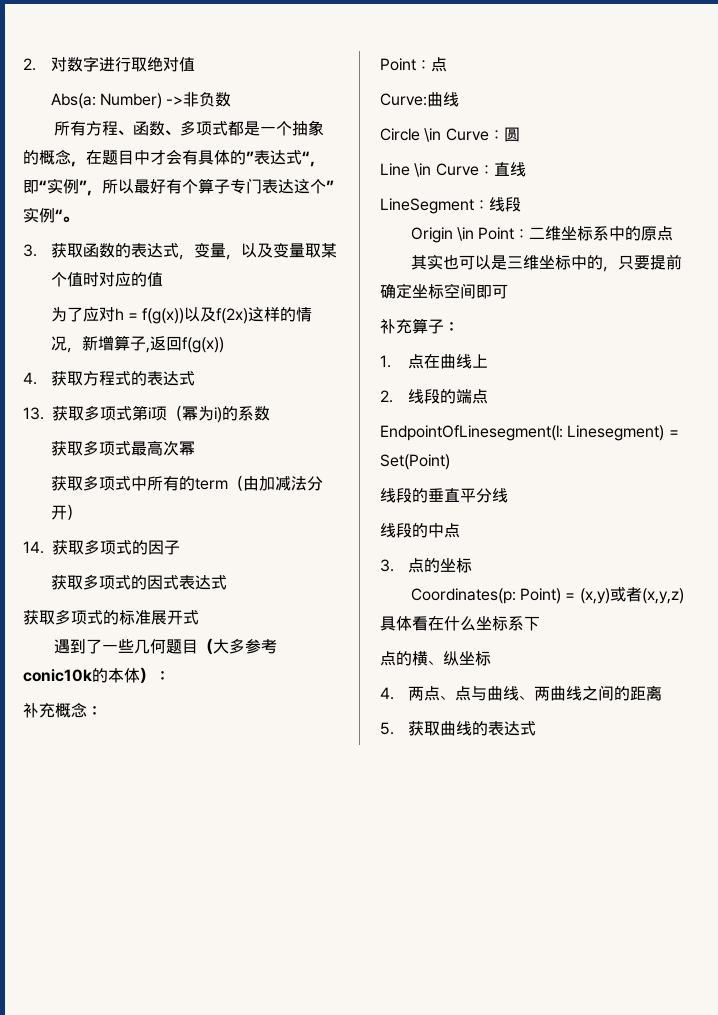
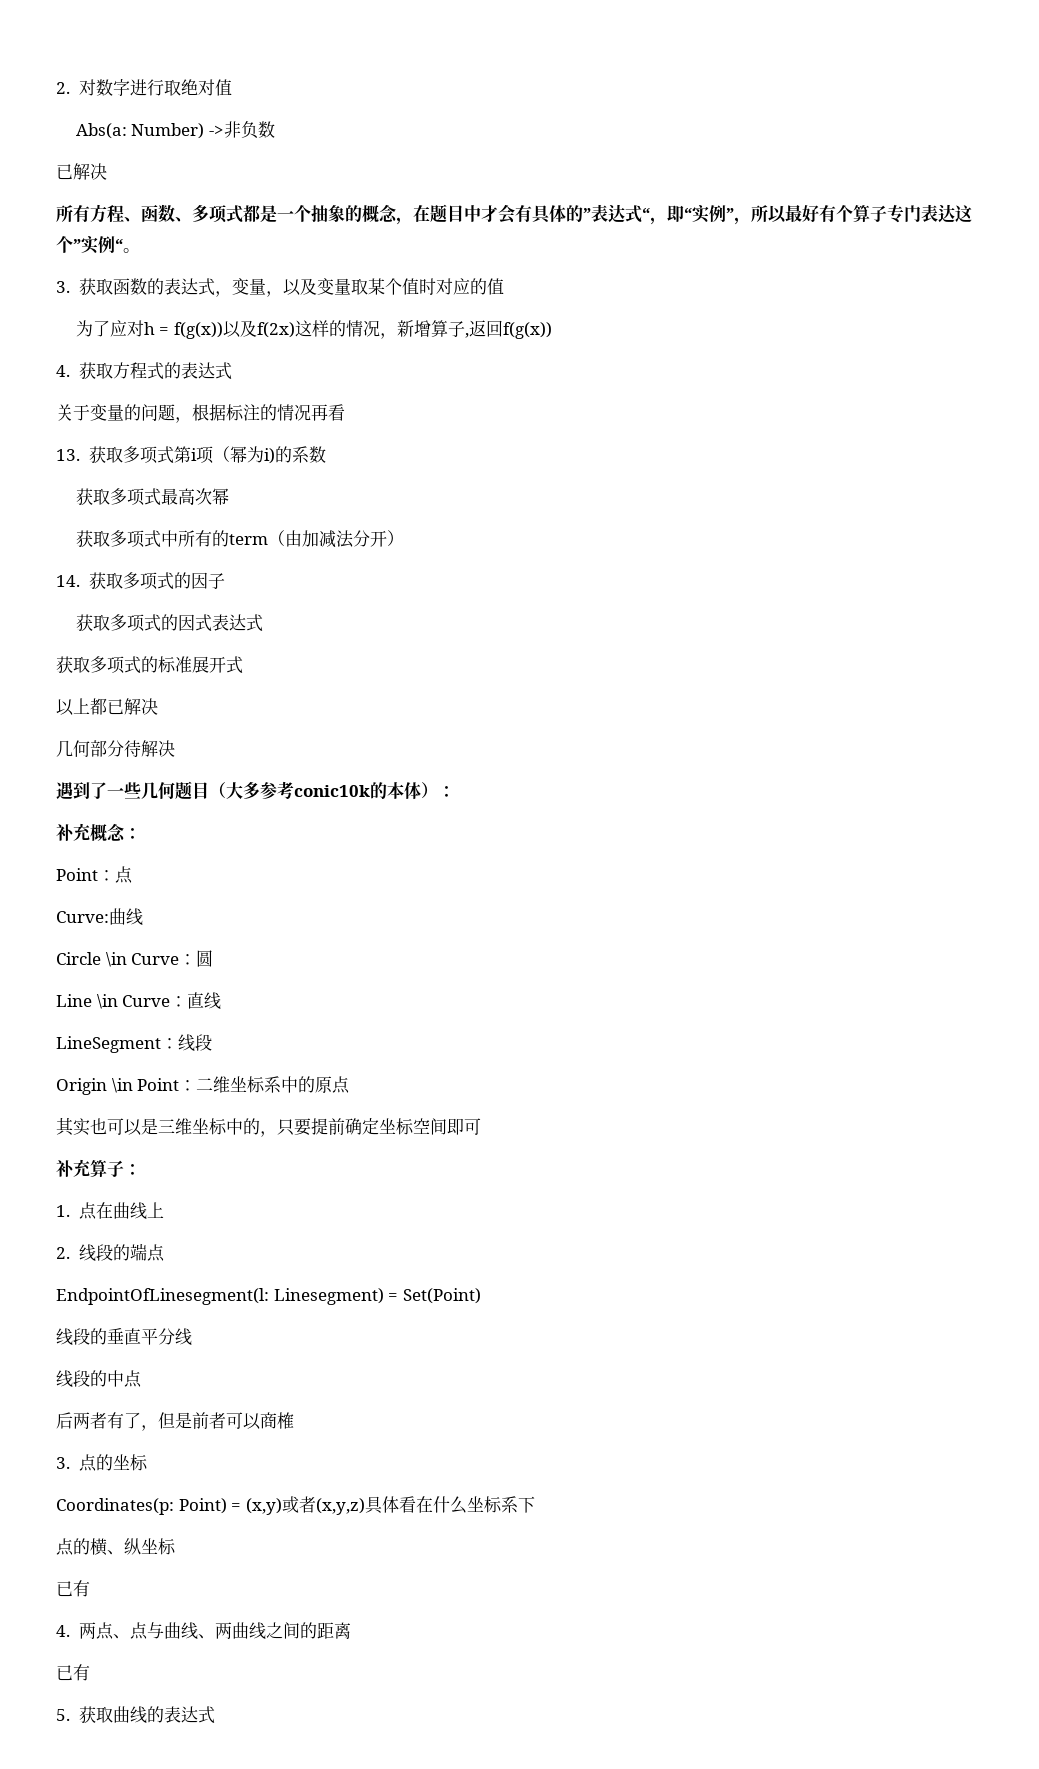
  Abs(a: Number) ->非负数
+ 已解决
+ 关于变量的问题，根据标注的情况再看
+ 以上都已解决
+ 几何部分待解决
+ 后两者有了，但是前者可以商榷
  点的横、纵坐标
+ 已有
  4.两点、点与曲线、两曲线之间的距离
+ 已有

